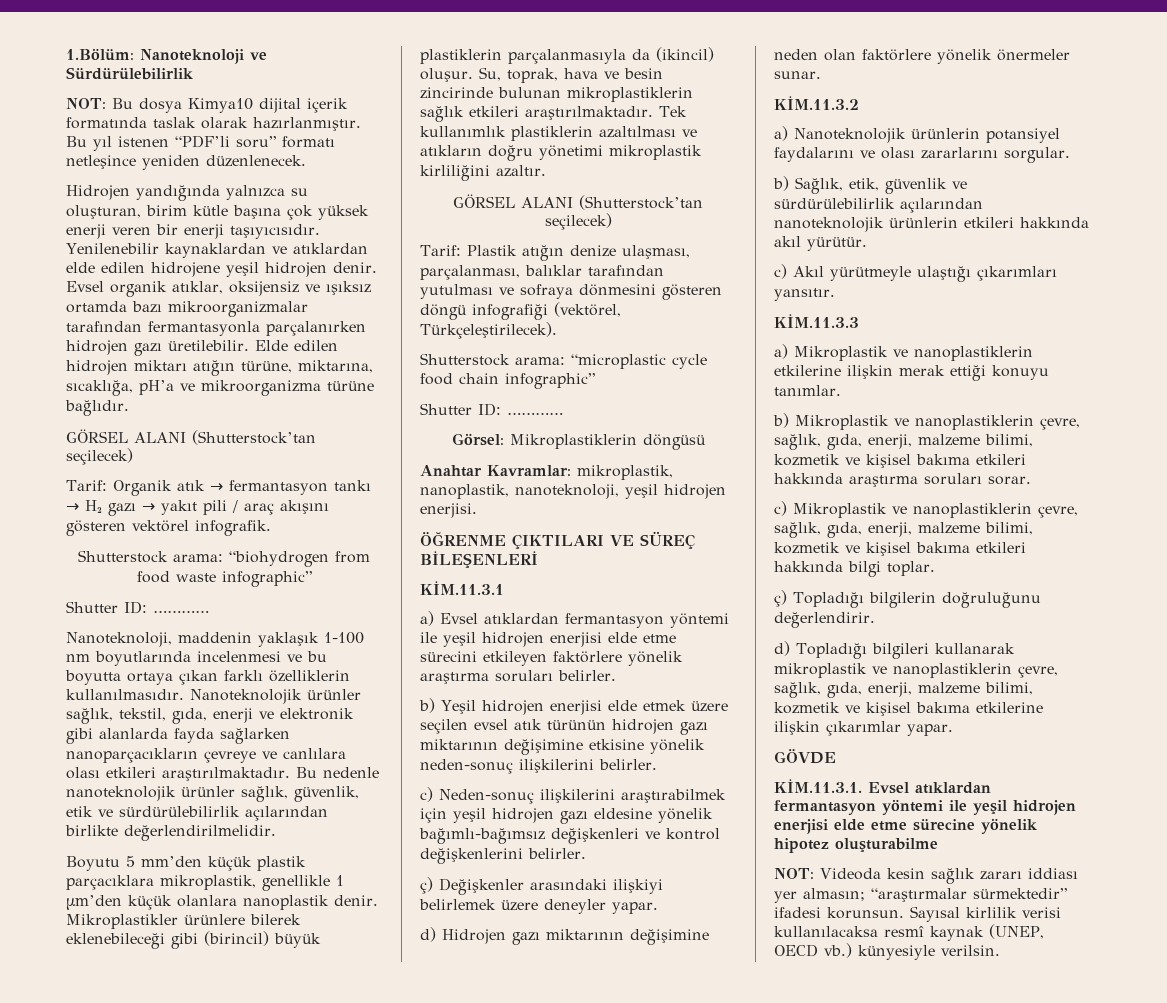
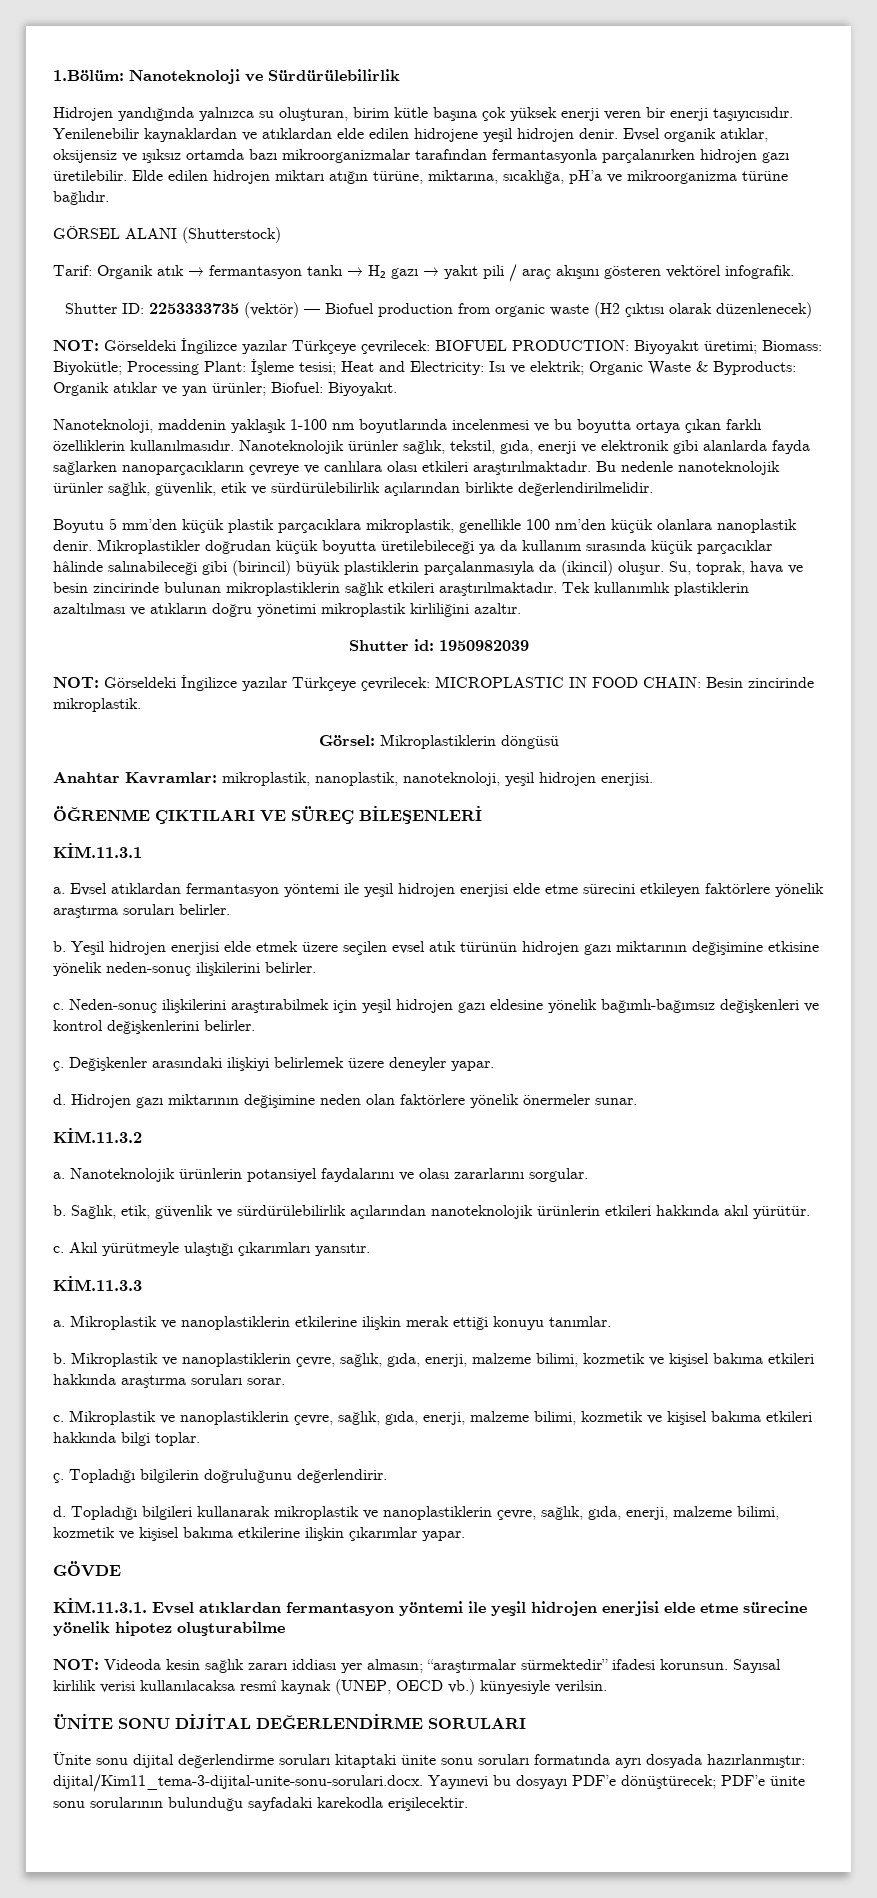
- NOT: Bu dosya Kimya10 dijital içerik formatında taslak olarak hazırlanmıştır. Bu yıl istenen “PDF’li soru” formatı netleşince yeniden düzenlenecek.
  Elde edilen hidrojen miktarı atığın türüne, miktarına, sıcaklığa, pH’a ve mikroorganizma türüne bağlıdır.
- GÖRSEL ALANI (Shutterstock’tan seçilecek)
+ GÖRSEL ALANI (Shutterstock)
- Shutterstock arama: “biohydrogen from food waste infographic”
- Shutter ID: …………
+ Shutter ID: 2253333735 (vektör) — Biofuel production from organic waste (H2 çıktısı olarak düzenlenecek)
+ NOT: Görseldeki İngilizce yazılar Türkçeye çevrilecek: BIOFUEL PRODUCTION: Biyoyakıt üretimi; Biomass: Biyokütle; Processing Plant: İşleme tesisi; Heat and Electricity: Isı ve elektrik; Organic Waste & Byproducts: Organik atıklar ve yan ürünler; Biofuel: Biyoyakıt.
- Boyutu 5 mm’den küçük plastik parçacıklara mikroplastik, genellikle 1 µm’den küçük olanlara nanoplastik denir.
+ Boyutu 5 mm’den küçük plastik parçacıklara mikroplastik, genellikle 100 nm’den küçük olanlara nanoplastik denir.
- Mikroplastikler ürünlere bilerek eklenebileceği gibi (birincil) büyük plastiklerin parçalanmasıyla da (ikincil) oluşur.
+ Mikroplastikler doğrudan küçük boyutta üretilebileceği ya da kullanım sırasında küçük parçacıklar hâlinde salınabileceği gibi (birincil) büyük plastiklerin parçalanmasıyla da (ikincil) oluşur.
  Tek kullanımlık plastiklerin azaltılması ve atıkların doğru yönetimi mikroplastik kirliliğini azaltır.
- GÖRSEL ALANI (Shutterstock’tan seçilecek)
- Tarif: Plastik atığın denize ulaşması, parçalanması, balıklar tarafından yutulması ve sofraya dönmesini gösteren döngü infografiği (vektörel, Türkçeleştirilecek).
- Shutterstock arama: “microplastic cycle food chain infographic”
- Shutter ID: …………
+ Shutter id: 1950982039
+ NOT: Görseldeki İngilizce yazılar Türkçeye çevrilecek: MICROPLASTIC IN FOOD CHAIN: Besin zincirinde mikroplastik.
- a) Evsel atıklardan fermantasyon yöntemi ile yeşil hidrojen enerjisi elde etme sürecini etkileyen faktörlere yönelik araştırma soruları belirler.
+ a. Evsel atıklardan fermantasyon yöntemi ile yeşil hidrojen enerjisi elde etme sürecini etkileyen faktörlere yönelik araştırma soruları belirler.
- b) Yeşil hidrojen enerjisi elde etmek üzere seçilen evsel atık türünün hidrojen gazı miktarının değişimine etkisine yönelik neden-sonuç ilişkilerini belirler.
+ b. Yeşil hidrojen enerjisi elde etmek üzere seçilen evsel atık türünün hidrojen gazı miktarının değişimine etkisine yönelik neden-sonuç ilişkilerini belirler.
- c) Neden-sonuç ilişkilerini araştırabilmek için yeşil hidrojen gazı eldesine yönelik bağımlı-bağımsız değişkenleri ve kontrol değişkenlerini belirler.
+ c. Neden-sonuç ilişkilerini araştırabilmek için yeşil hidrojen gazı eldesine yönelik bağımlı-bağımsız değişkenleri ve kontrol değişkenlerini belirler.
- ç) Değişkenler arasındaki ilişkiyi belirlemek üzere deneyler yapar.
+ ç. Değişkenler arasındaki ilişkiyi belirlemek üzere deneyler yapar.
- d) Hidrojen gazı miktarının değişimine neden olan faktörlere yönelik önermeler sunar.
+ d. Hidrojen gazı miktarının değişimine neden olan faktörlere yönelik önermeler sunar.
- a) Nanoteknolojik ürünlerin potansiyel faydalarını ve olası zararlarını sorgular.
+ a. Nanoteknolojik ürünlerin potansiyel faydalarını ve olası zararlarını sorgular.
- b) Sağlık, etik, güvenlik ve sürdürülebilirlik açılarından nanoteknolojik ürünlerin etkileri hakkında akıl yürütür.
+ b. Sağlık, etik, güvenlik ve sürdürülebilirlik açılarından nanoteknolojik ürünlerin etkileri hakkında akıl yürütür.
- c) Akıl yürütmeyle ulaştığı çıkarımları yansıtır.
+ c. Akıl yürütmeyle ulaştığı çıkarımları yansıtır.
- a) Mikroplastik ve nanoplastiklerin etkilerine ilişkin merak ettiği konuyu tanımlar.
+ a. Mikroplastik ve nanoplastiklerin etkilerine ilişkin merak ettiği konuyu tanımlar.
- b) Mikroplastik ve nanoplastiklerin çevre, sağlık, gıda, enerji, malzeme bilimi, kozmetik ve kişisel bakıma etkileri hakkında araştırma soruları sorar.
+ b. Mikroplastik ve nanoplastiklerin çevre, sağlık, gıda, enerji, malzeme bilimi, kozmetik ve kişisel bakıma etkileri hakkında araştırma soruları sorar.
- c) Mikroplastik ve nanoplastiklerin çevre, sağlık, gıda, enerji, malzeme bilimi, kozmetik ve kişisel bakıma etkileri hakkında bilgi toplar.
+ c. Mikroplastik ve nanoplastiklerin çevre, sağlık, gıda, enerji, malzeme bilimi, kozmetik ve kişisel bakıma etkileri hakkında bilgi toplar.
- ç) Topladığı bilgilerin doğruluğunu değerlendirir.
+ ç. Topladığı bilgilerin doğruluğunu değerlendirir.
- d) Topladığı bilgileri kullanarak mikroplastik ve nanoplastiklerin çevre, sağlık, gıda, enerji, malzeme bilimi, kozmetik ve kişisel bakıma etkilerine ilişkin çıkarımlar yapar.
+ d. Topladığı bilgileri kullanarak mikroplastik ve nanoplastiklerin çevre, sağlık, gıda, enerji, malzeme bilimi, kozmetik ve kişisel bakıma etkilerine ilişkin çıkarımlar yapar.
+ ÜNİTE SONU DİJİTAL DEĞERLENDİRME SORULARI
+ Ünite sonu dijital değerlendirme soruları kitaptaki ünite sonu soruları formatında ayrı dosyada hazırlanmıştır: dijital/Kim11_tema-3-dijital-unite-sonu-sorulari.docx. Yayınevi bu dosyayı PDF’e dönüştürecek; PDF’e ünite sonu sorularının bulunduğu sayfadaki karekodla erişilecektir.

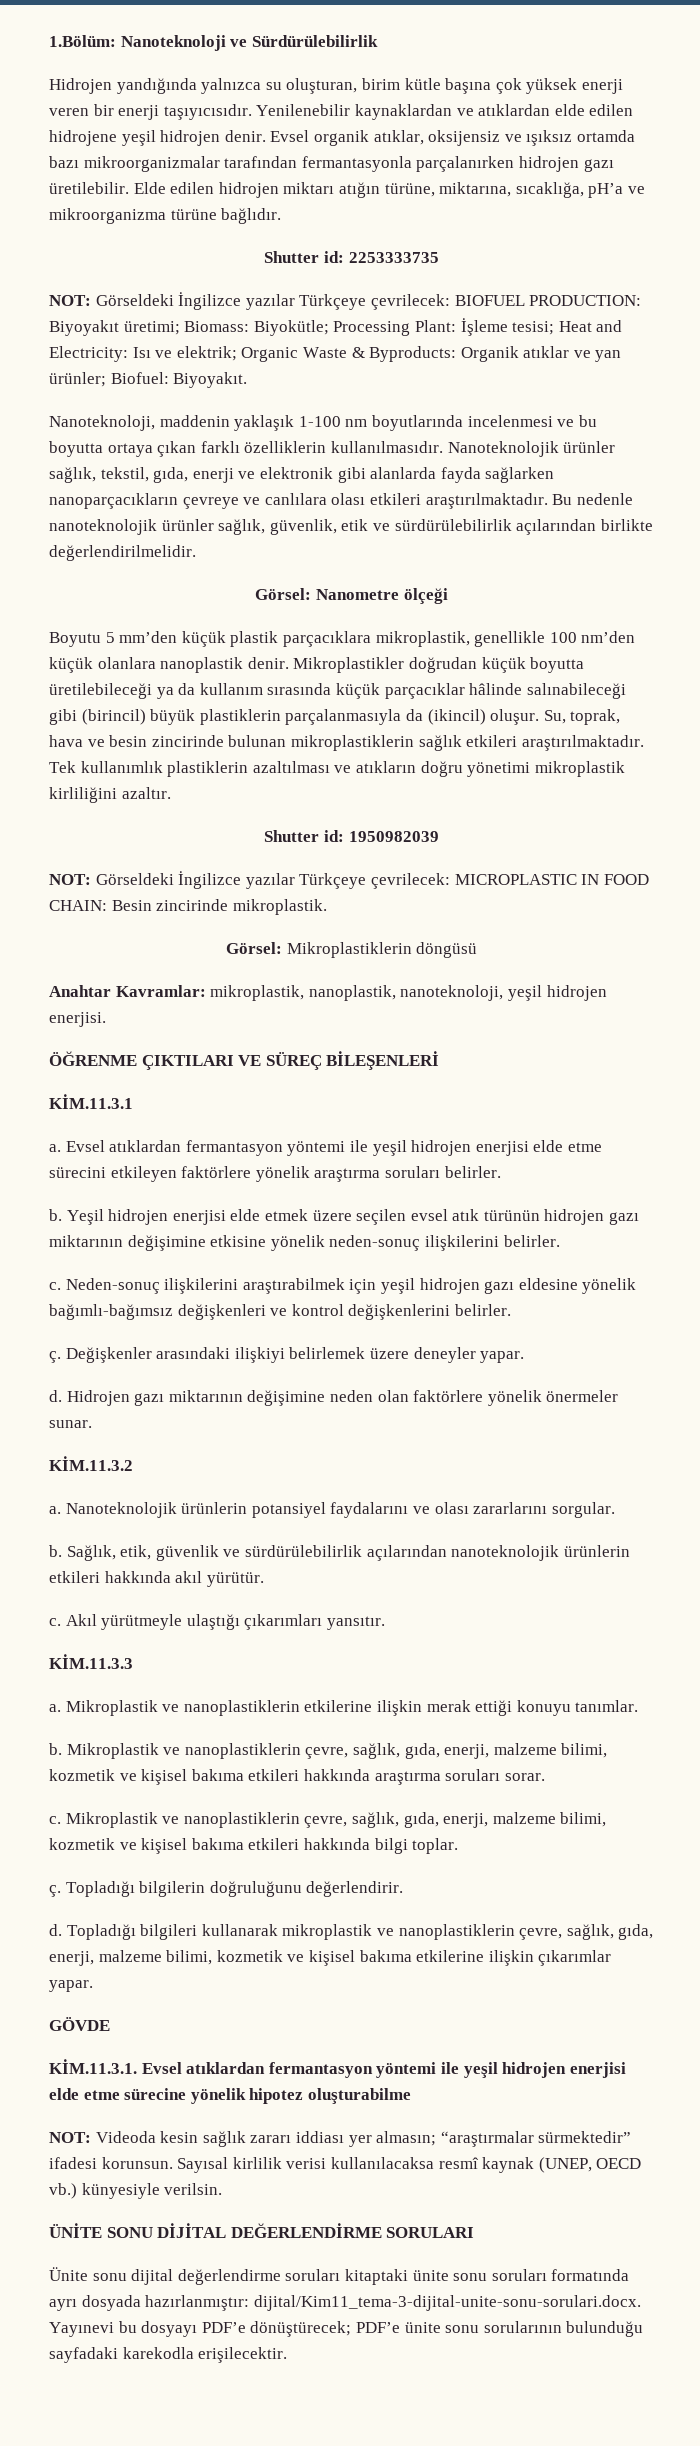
- GÖRSEL ALANI (Shutterstock)
- Tarif: Organik atık → fermantasyon tankı → H₂ gazı → yakıt pili / araç akışını gösteren vektörel infografik.
- Shutter ID: 2253333735 (vektör) — Biofuel production from organic waste (H2 çıktısı olarak düzenlenecek)
+ Shutter id: 2253333735
+ Görsel: Nanometre ölçeği

